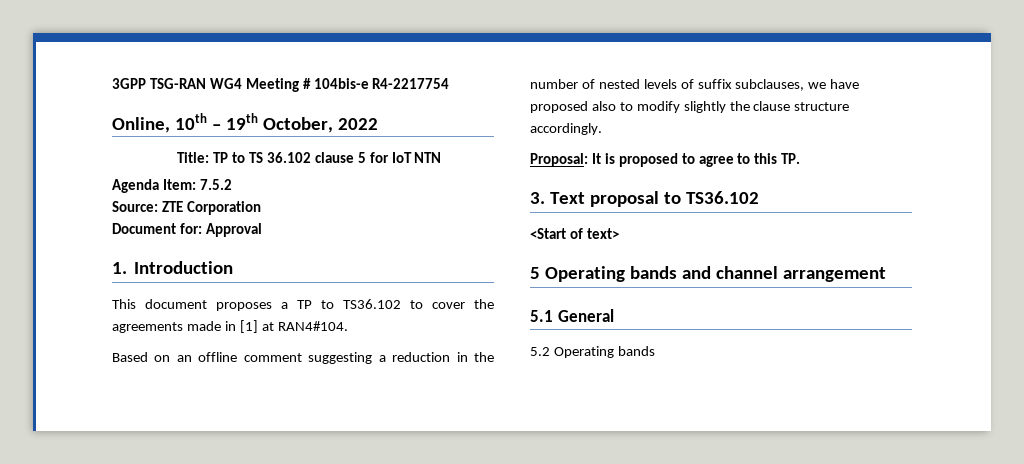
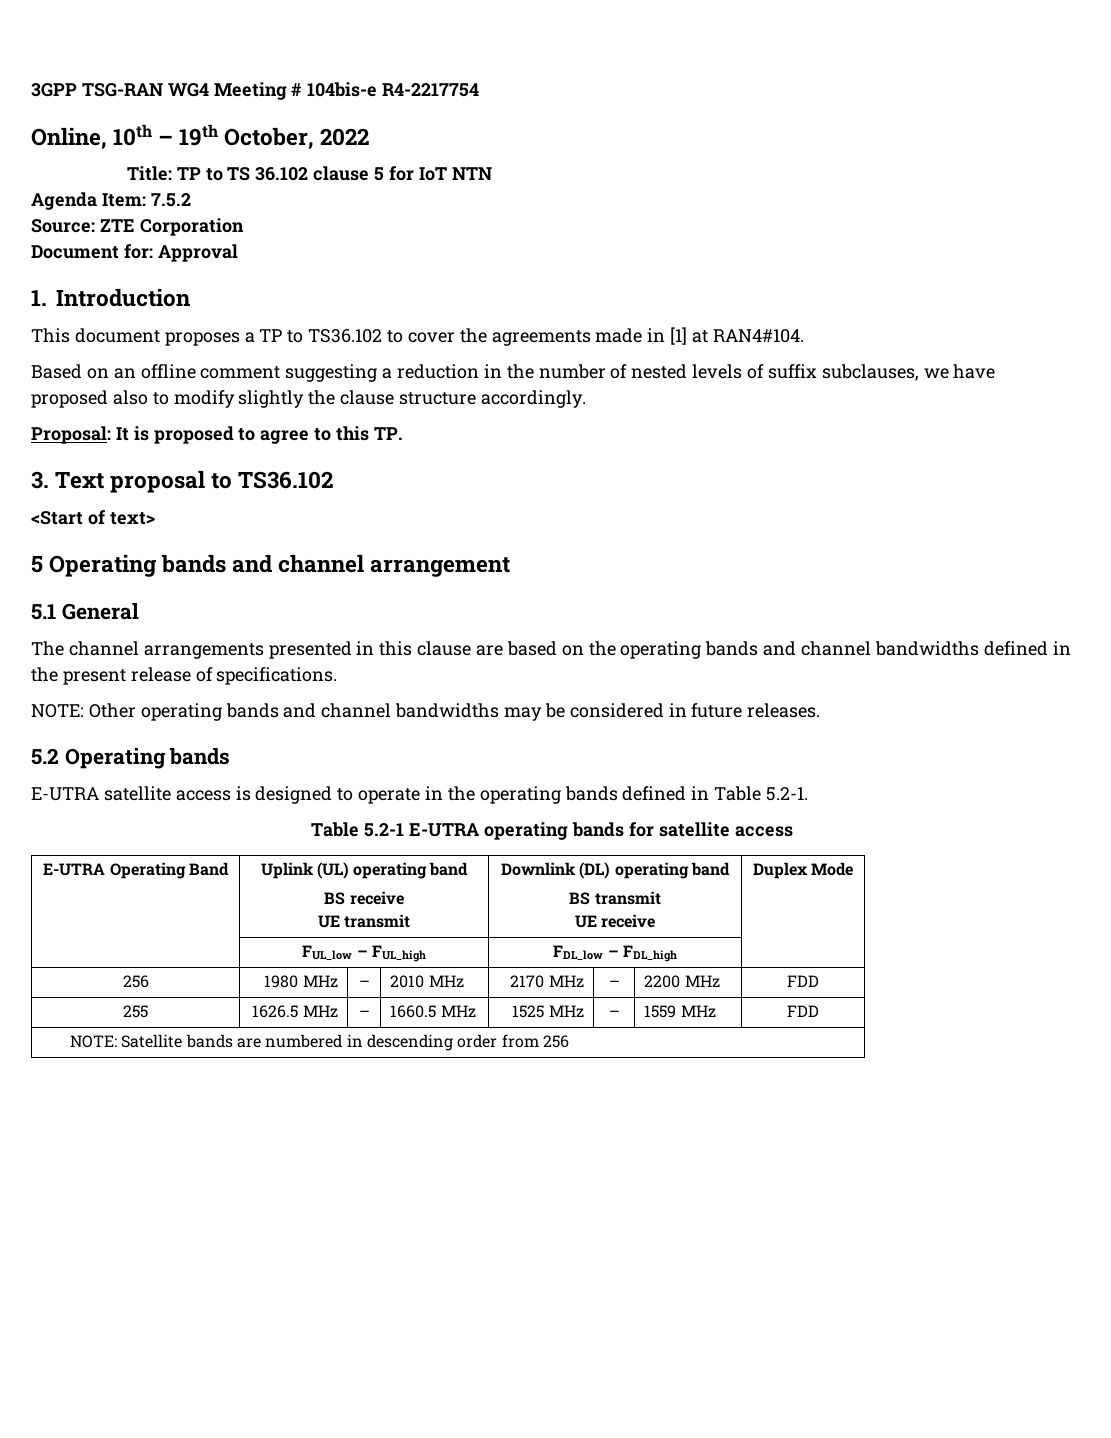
+ The channel arrangements presented in this clause are based on the operating bands and channel bandwidths defined in the present release of specifications.
+ NOTE: Other operating bands and channel bandwidths may be considered in future releases.
  5.2 Operating bands
+ E-UTRA satellite access is designed to operate in the operating bands defined in Table 5.2-1.
+ Table 5.2-1 E-UTRA operating bands for satellite access
+ E-UTRA Operating Band | Uplink (UL) operating band
+ BS receive
+ UE transmit | Downlink (DL) operating band
+ BS transmit
+ UE receive | Duplex Mode
+ | FUL_low – FUL_high | FDL_low – FDL_high |
+ 256 | 1980 MHz | – | 2010 MHz | 2170 MHz | – | 2200 MHz | FDD
+ 255 | 1626.5 MHz | – | 1660.5 MHz | 1525 MHz | – | 1559 MHz | FDD
+ NOTE: Satellite bands are numbered in descending order from 256

